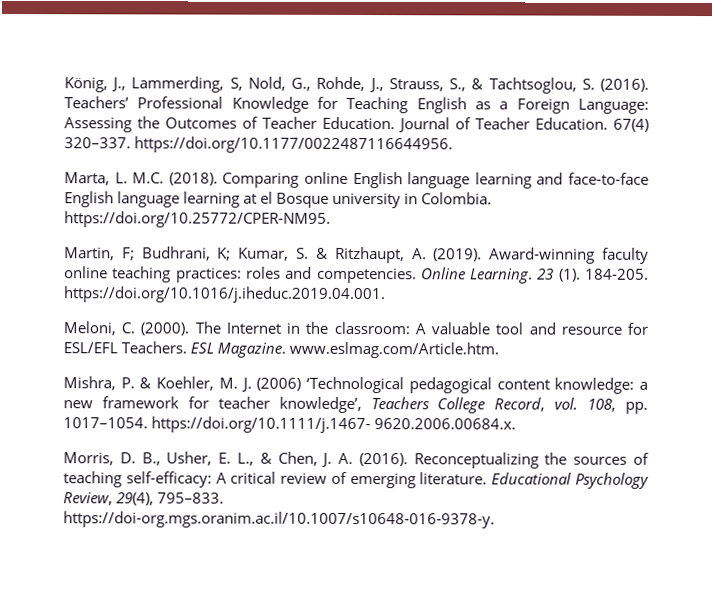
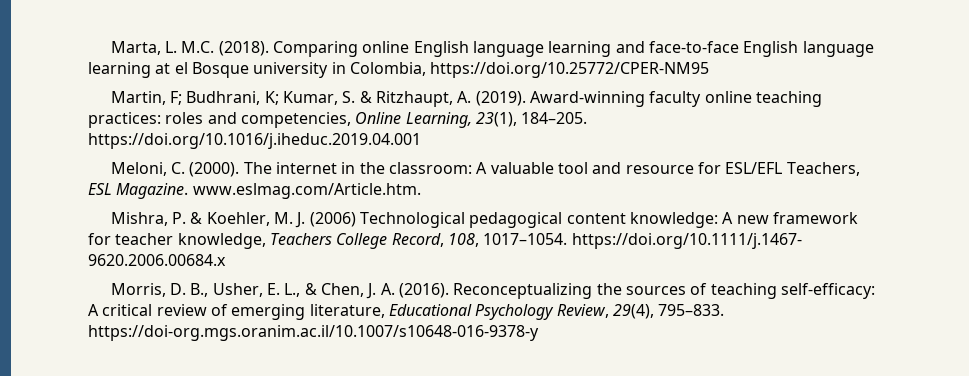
- König, J., Lammerding, S, Nold, G., Rohde, J., Strauss, S., & Tachtsoglou, S. (2016). Teachers’ Professional Knowledge for Teaching English as a Foreign Language: Assessing the Outcomes of Teacher Education. Journal of Teacher Education. 67(4) 320–337. https://doi.org/10.1177/0022487116644956.
- Comparing online English language learning and face-to-face English language learning at el Bosque university in Colombia. https://doi.org/10.25772/CPER-NM95.
+ Comparing online English language learning and face-to-face English language learning at el Bosque university in Colombia, https://doi.org/10.25772/CPER-NM95
- Award-winning faculty online teaching practices: roles and competencies. Online Learning. 23 (1). 184-205. https://doi.org/10.1016/j.iheduc.2019.04.001.
+ Award-winning faculty online teaching practices: roles and competencies, Online Learning, 23(1), 184–205. https://doi.org/10.1016/j.iheduc.2019.04.001
- The Internet in the classroom: A valuable tool and resource for ESL/EFL Teachers. ESL Magazine. www.eslmag.com/Article.htm.
+ The internet in the classroom: A valuable tool and resource for ESL/EFL Teachers, ESL Magazine. www.eslmag.com/Article.htm.
- Mishra, P. & Koehler, M. J. (2006) ‘Technological pedagogical content knowledge: a new framework for teacher knowledge’, Teachers College Record, vol. 108, pp. 1017–1054. https://doi.org/10.1111/j.1467- 9620.2006.00684.x.
+ Mishra, P. & Koehler, M. J. (2006) Technological pedagogical content knowledge: A new framework for teacher knowledge, Teachers College Record, 108, 1017–1054. https://doi.org/10.1111/j.1467- 9620.2006.00684.x
- Reconceptualizing the sources of teaching self-efficacy: A critical review of emerging literature. Educational Psychology Review, 29(4), 795–833. https://doi-org.mgs.oranim.ac.il/10.1007/s10648-016-9378-y.
+ Reconceptualizing the sources of teaching self-efficacy: A critical review of emerging literature, Educational Psychology Review, 29(4), 795–833. https://doi-org.mgs.oranim.ac.il/10.1007/s10648-016-9378-y

